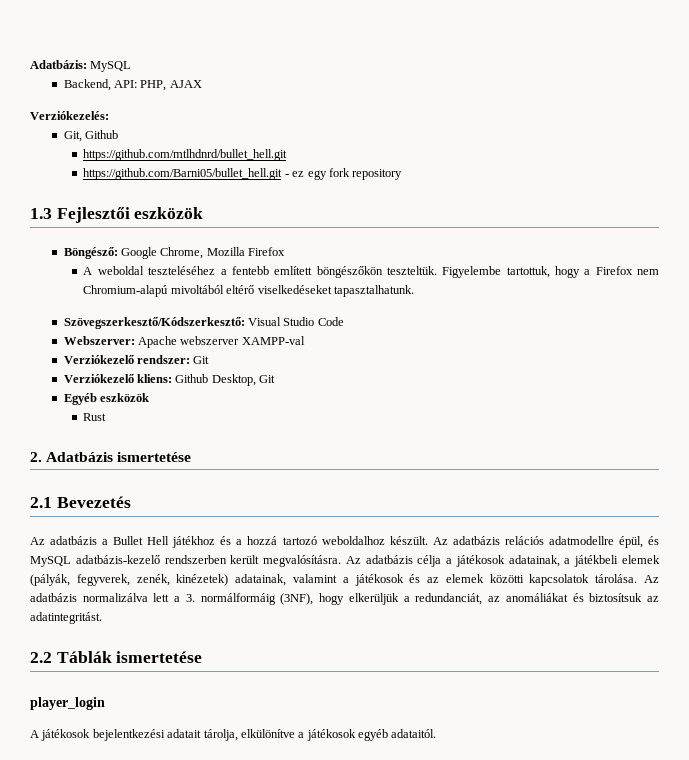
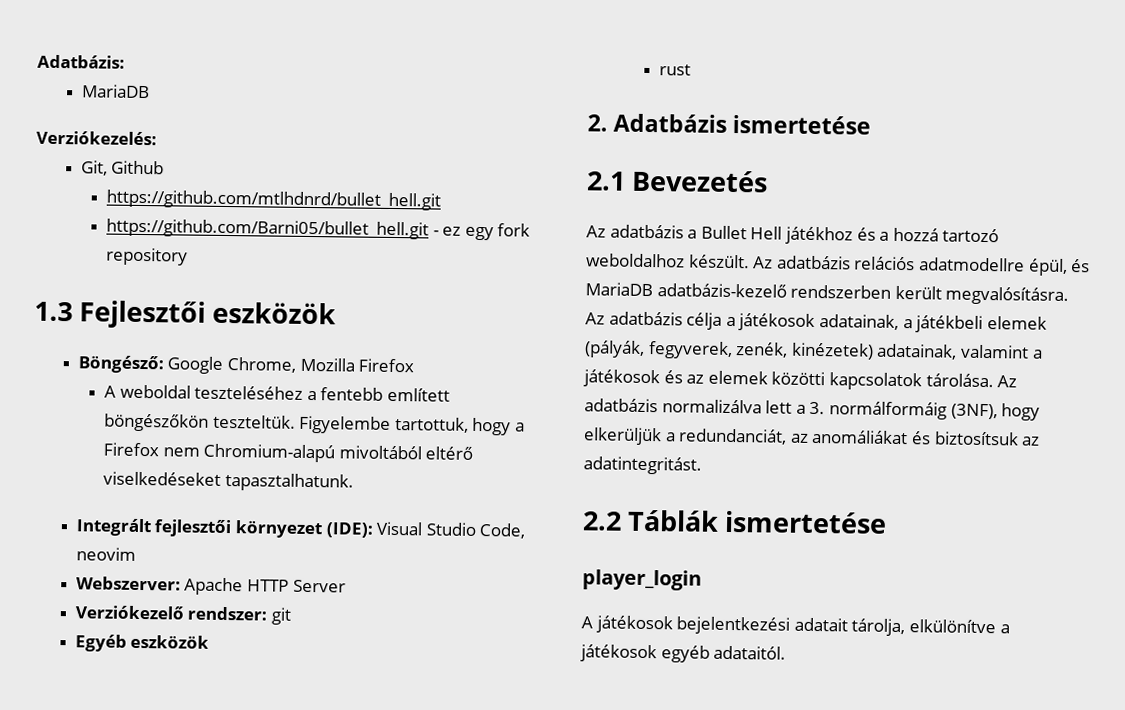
- Adatbázis: MySQL
- Backend, API: PHP, AJAX
+ Adatbázis:
+ MariaDB
- Szövegszerkesztő/Kódszerkesztő: Visual Studio Code
+ Integrált fejlesztői környezet (IDE): Visual Studio Code, neovim
- Webszerver: Apache webszerver XAMPP-val
+ Webszerver: Apache HTTP Server
- Verziókezelő rendszer: Git
- Verziókezelő kliens: Github Desktop, Git
+ Verziókezelő rendszer: git
- Rust
+ rust
- Az adatbázis relációs adatmodellre épül, és MySQL adatbázis-kezelő rendszerben került megvalósításra.
+ Az adatbázis relációs adatmodellre épül, és MariaDB adatbázis-kezelő rendszerben került megvalósításra.

